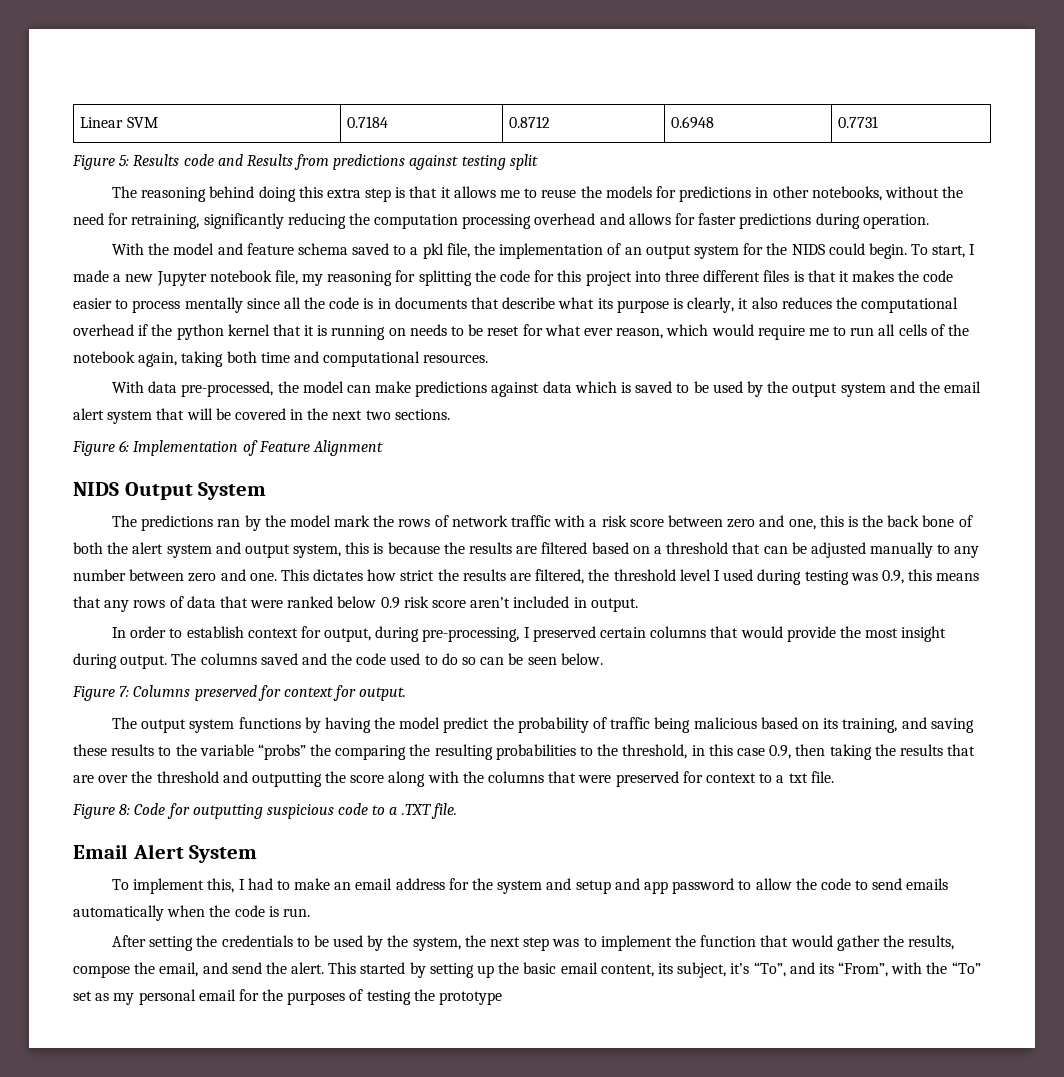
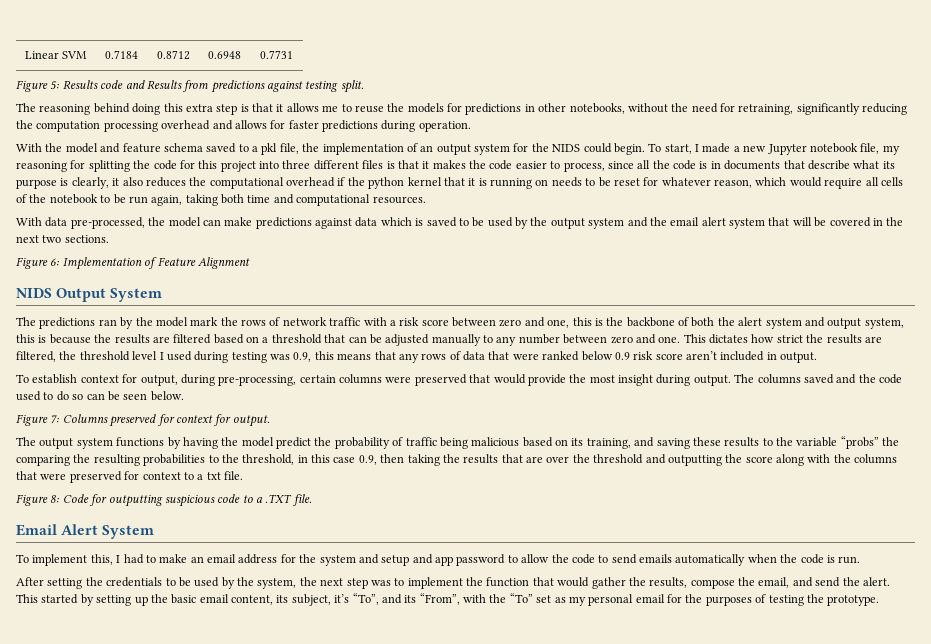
- Figure 5: Results code and Results from predictions against testing split
+ Figure 5: Results code and Results from predictions against testing split.
- To start, I made a new Jupyter notebook file, my reasoning for splitting the code for this project into three different files is that it makes the code easier to process mentally since all the code is in documents that describe what its purpose is clearly, it also reduces the computational overhead if the python kernel that it is running on needs to be reset for what ever reason, which would require me to run all cells of the notebook again, taking both time and computational resources.
+ To start, I made a new Jupyter notebook file, my reasoning for splitting the code for this project into three different files is that it makes the code easier to process, since all the code is in documents that describe what its purpose is clearly, it also reduces the computational overhead if the python kernel that it is running on needs to be reset for whatever reason, which would require all cells of the notebook to be run again, taking both time and computational resources.
- The predictions ran by the model mark the rows of network traffic with a risk score between zero and one, this is the back bone of both the alert system and output system, this is because the results are filtered based on a threshold that can be adjusted manually to any number between zero and one.
+ The predictions ran by the model mark the rows of network traffic with a risk score between zero and one, this is the backbone of both the alert system and output system, this is because the results are filtered based on a threshold that can be adjusted manually to any number between zero and one.
- In order to establish context for output, during pre-processing, I preserved certain columns that would provide the most insight during output.
+ To establish context for output, during pre-processing, certain columns were preserved that would provide the most insight during output.
- This started by setting up the basic email content, its subject, it’s “To”, and its “From”, with the “To” set as my personal email for the purposes of testing the prototype
+ This started by setting up the basic email content, its subject, it’s “To”, and its “From”, with the “To” set as my personal email for the purposes of testing the prototype.

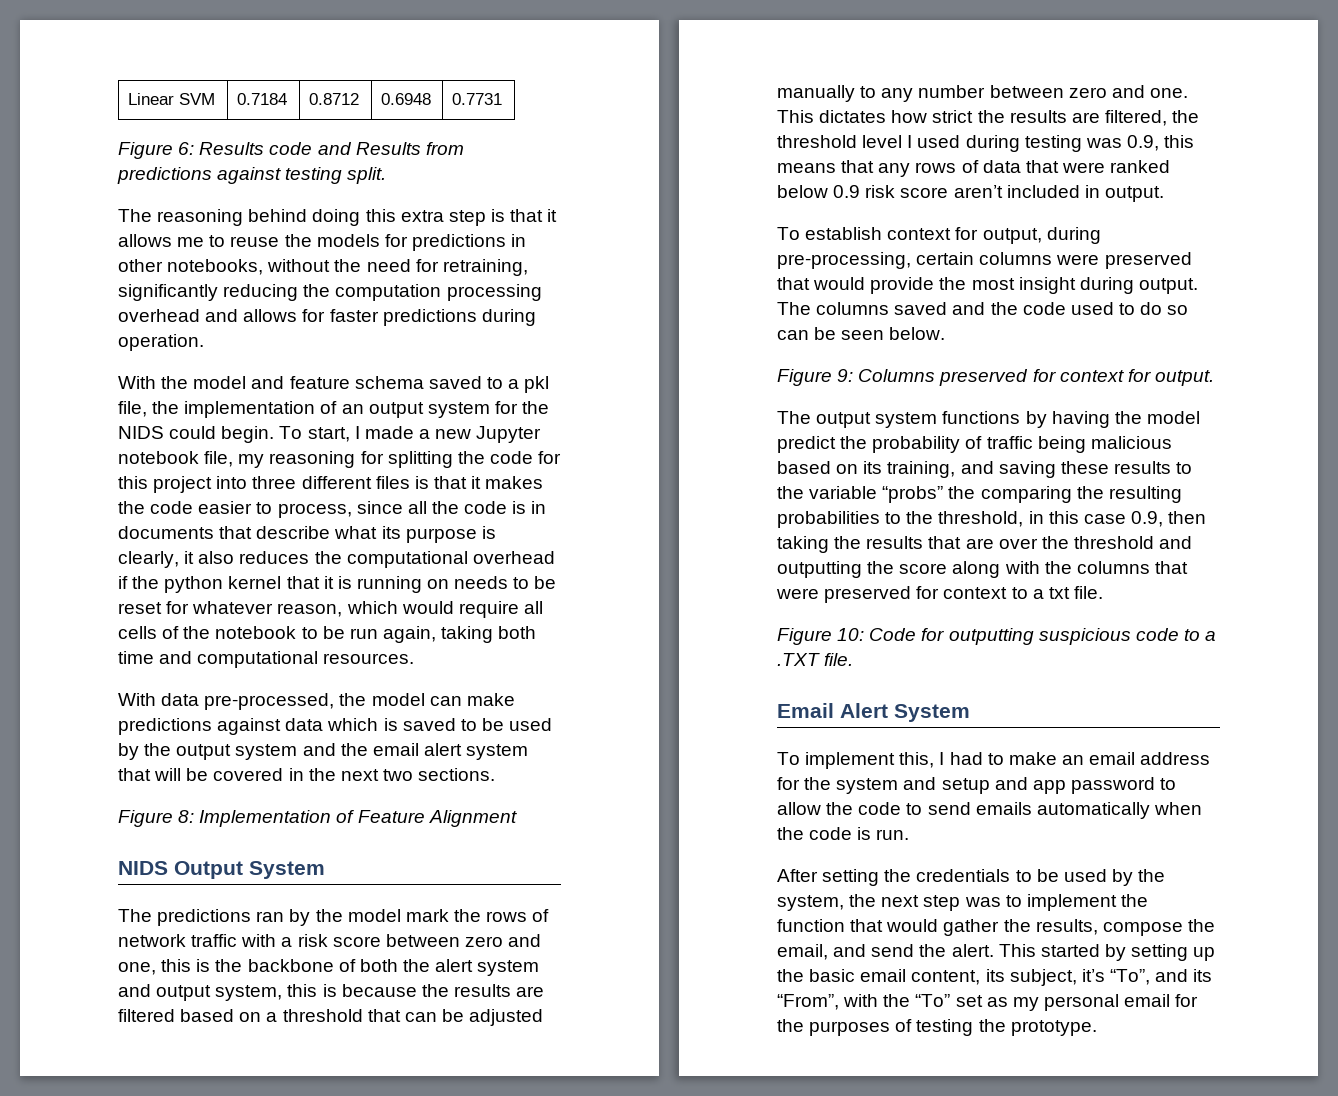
- Figure 5: Results code and Results from predictions against testing split.
+ Figure 6: Results code and Results from predictions against testing split.
- Figure 6: Implementation of Feature Alignment
+ Figure 8: Implementation of Feature Alignment
- Figure 7: Columns preserved for context for output.
+ Figure 9: Columns preserved for context for output.
- Figure 8: Code for outputting suspicious code to a .TXT file.
+ Figure 10: Code for outputting suspicious code to a .TXT file.

